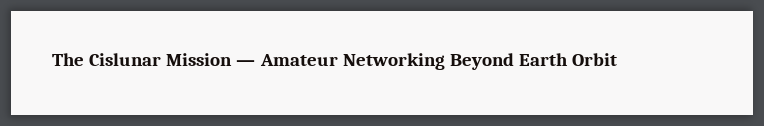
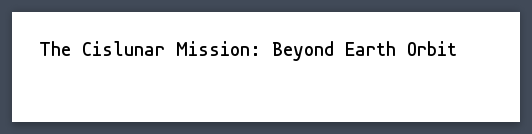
- The Cislunar Mission — Amateur Networking Beyond Earth Orbit
+ The Cislunar Mission: Beyond Earth Orbit

